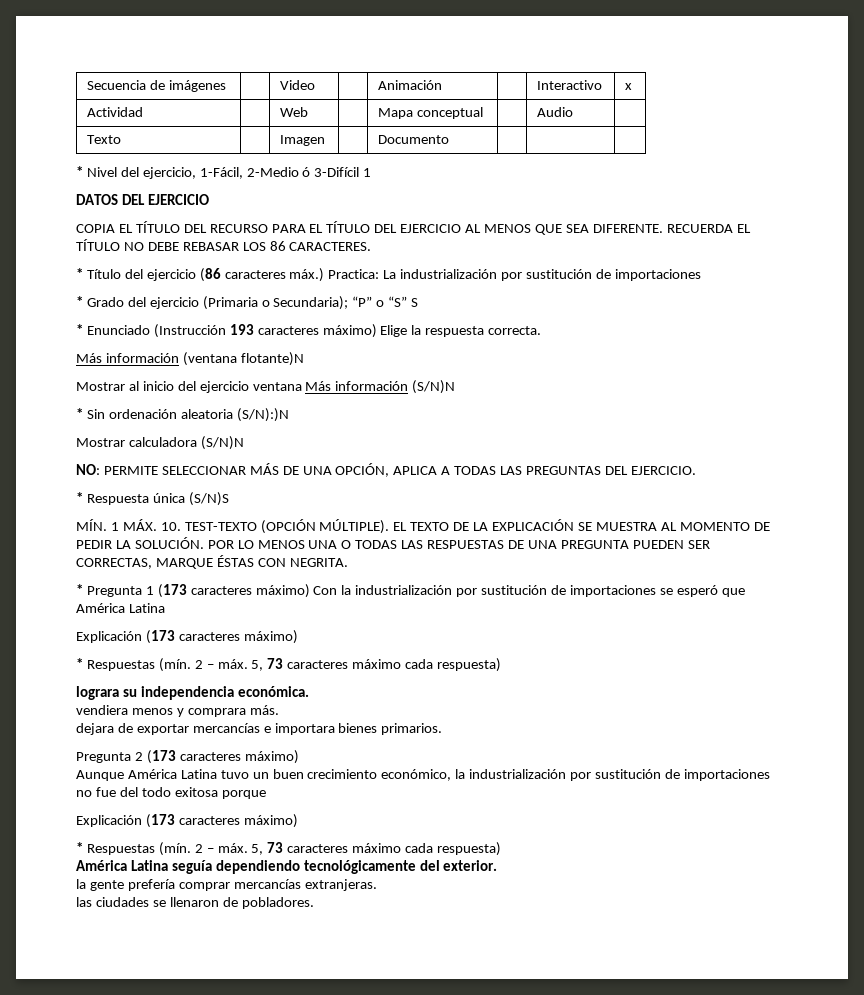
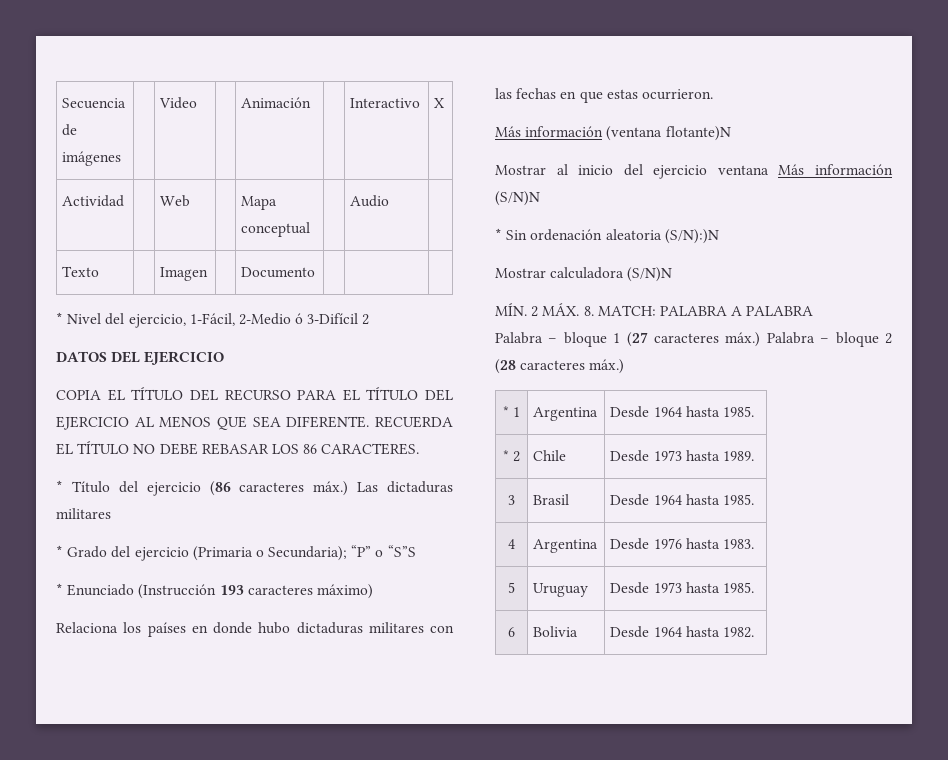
- Secuencia de imágenes | | Video | | Animación | | Interactivo | x
+ Secuencia de imágenes | | Video | | Animación | | Interactivo | X
- * Nivel del ejercicio, 1-Fácil, 2-Medio ó 3-Difícil 1
+ * Nivel del ejercicio, 1-Fácil, 2-Medio ó 3-Difícil 2
- Practica: La industrialización por sustitución de importaciones
+ Las dictaduras militares
- * Grado del ejercicio (Primaria o Secundaria); “P” o “S” S
+ * Grado del ejercicio (Primaria o Secundaria); “P” o “S”S
- * Enunciado (Instrucción 193 caracteres máximo) Elige la respuesta correcta.
+ * Enunciado (Instrucción 193 caracteres máximo)
+ Relaciona los países en donde hubo dictaduras militares con las fechas en que estas ocurrieron.
- NO: PERMITE SELECCIONAR MÁS DE UNA OPCIÓN, APLICA A TODAS LAS PREGUNTAS DEL EJERCICIO.
- * Respuesta única (S/N)S
- MÍN. 1 MÁX. 10. TEST-TEXTO (OPCIÓN MÚLTIPLE). EL TEXTO DE LA EXPLICACIÓN SE MUESTRA AL MOMENTO DE PEDIR LA SOLUCIÓN. POR LO MENOS UNA O TODAS LAS RESPUESTAS DE UNA PREGUNTA PUEDEN SER CORRECTAS, MARQUE ÉSTAS CON NEGRITA.
- * Pregunta 1 (173 caracteres máximo) Con la industrialización por sustitución de importaciones se esperó que América Latina
- Explicación (173 caracteres máximo)
- * Respuestas (mín. 2 – máx. 5, 73 caracteres máximo cada respuesta)
- lograra su independencia económica.
- vendiera menos y comprara más.
- dejara de exportar mercancías e importara bienes primarios.
- Pregunta 2 (173 caracteres máximo)
- Aunque América Latina tuvo un buen crecimiento económico, la industrialización por sustitución de importaciones no fue del todo exitosa porque
- Explicación (173 caracteres máximo)
- * Respuestas (mín. 2 – máx. 5, 73 caracteres máximo cada respuesta)
- América Latina seguía dependiendo tecnológicamente del exterior.
- la gente prefería comprar mercancías extranjeras.
- las ciudades se llenaron de pobladores.
+ MÍN. 2 MÁX. 8. MATCH: PALABRA A PALABRA
+ Palabra – bloque 1 (27 caracteres máx.) Palabra – bloque 2 (28 caracteres máx.)
+ * 1 | Argentina | Desde 1964 hasta 1985.
+ * 2 | Chile | Desde 1973 hasta 1989.
+ 3 | Brasil | Desde 1964 hasta 1985.
+ 4 | Argentina | Desde 1976 hasta 1983.
+ 5 | Uruguay | Desde 1973 hasta 1985.
+ 6 | Bolivia | Desde 1964 hasta 1982.

